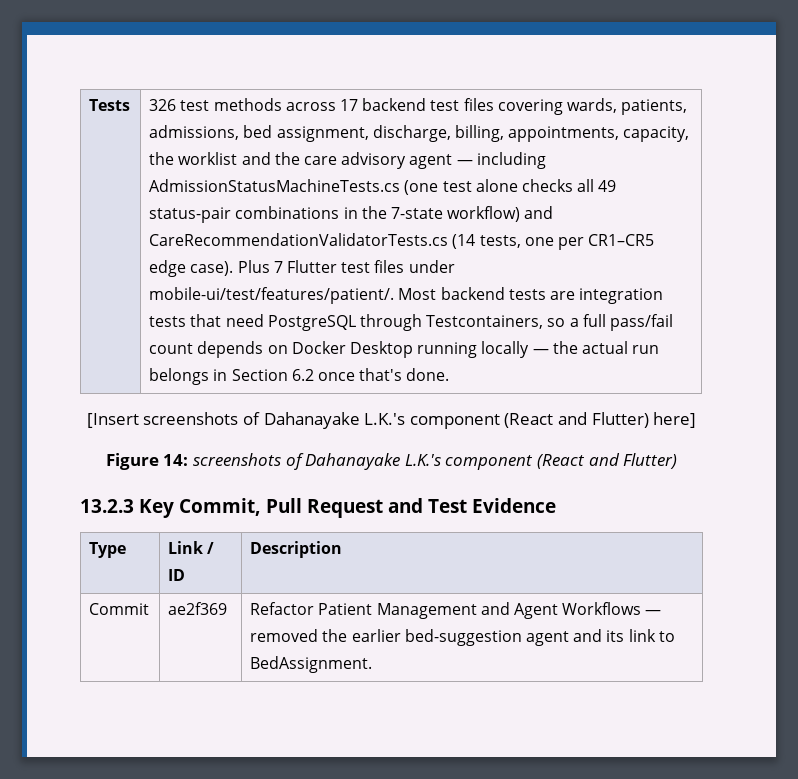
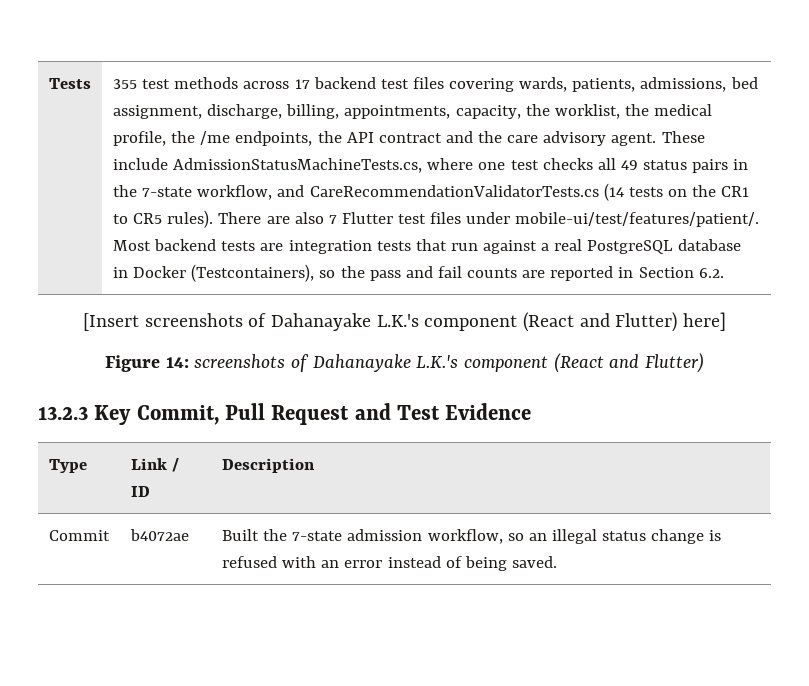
- 326 test methods across 17 backend test files covering wards, patients, admissions, bed assignment, discharge, billing, appointments, capacity, the worklist and the care advisory agent — including AdmissionStatusMachineTests.cs (one test alone checks all 49 status-pair combinations in the 7-state workflow) and CareRecommendationValidatorTests.cs (14 tests, one per CR1–CR5 edge case). Plus 7 Flutter test files under mobile-ui/test/features/patient/.
+ 355 test methods across 17 backend test files covering wards, patients, admissions, bed assignment, discharge, billing, appointments, capacity, the worklist, the medical profile, the /me endpoints, the API contract and the care advisory agent. These include AdmissionStatusMachineTests.cs, where one test checks all 49 status pairs in the 7-state workflow, and CareRecommendationValidatorTests.cs (14 tests on the CR1 to CR5 rules). There are also 7 Flutter test files under mobile-ui/test/features/patient/.
- Most backend tests are integration tests that need PostgreSQL through Testcontainers, so a full pass/fail count depends on Docker Desktop running locally — the actual run belongs in Section 6.2 once that's done.
+ Most backend tests are integration tests that run against a real PostgreSQL database in Docker (Testcontainers), so the pass and fail counts are reported in Section 6.2.
- Commit | ae2f369 | Refactor Patient Management and Agent Workflows — removed the earlier bed-suggestion agent and its link to BedAssignment.
+ Commit | b4072ae | Built the 7-state admission workflow, so an illegal status change is refused with an error instead of being saved.

